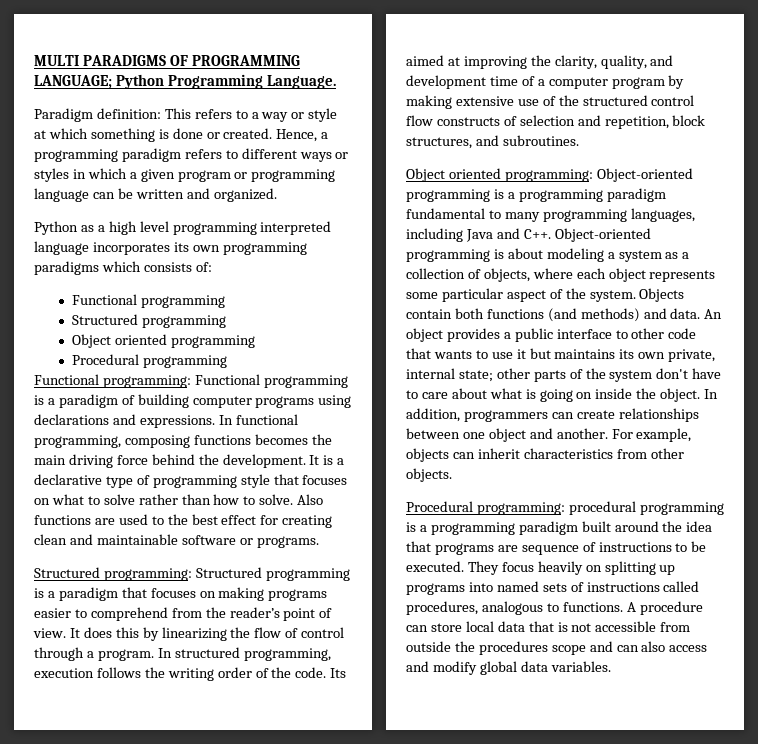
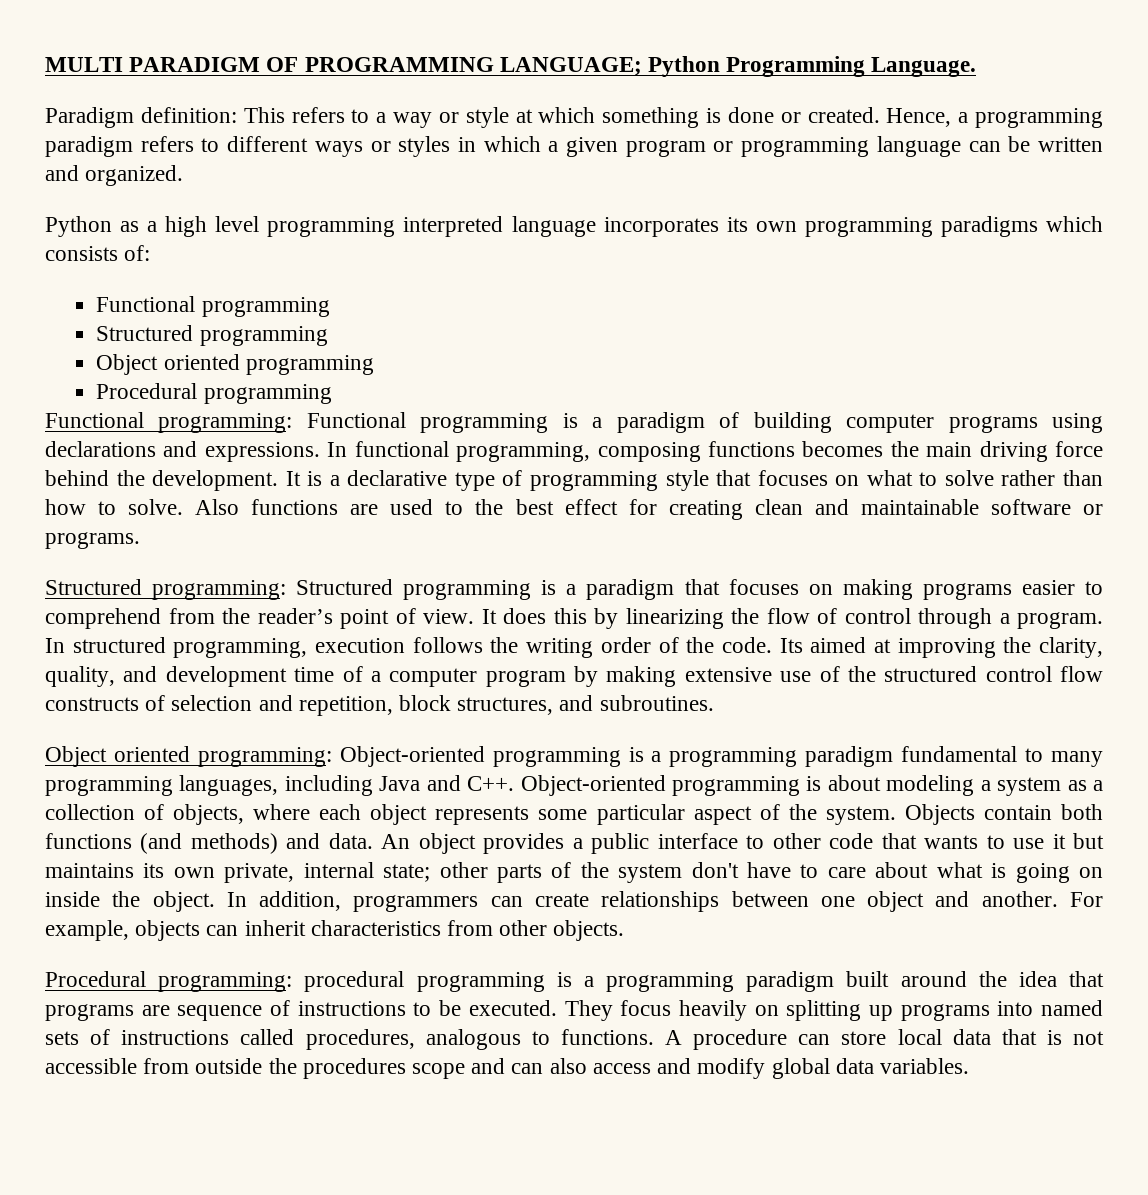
- MULTI PARADIGMS OF PROGRAMMING LANGUAGE; Python Programming Language.
+ MULTI PARADIGM OF PROGRAMMING LANGUAGE; Python Programming Language.

